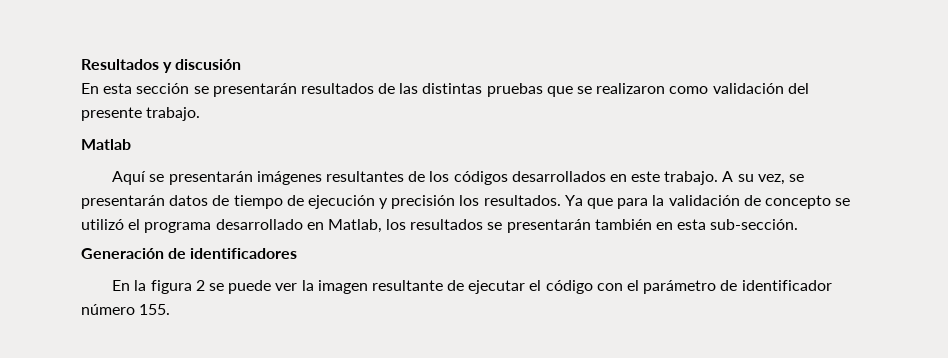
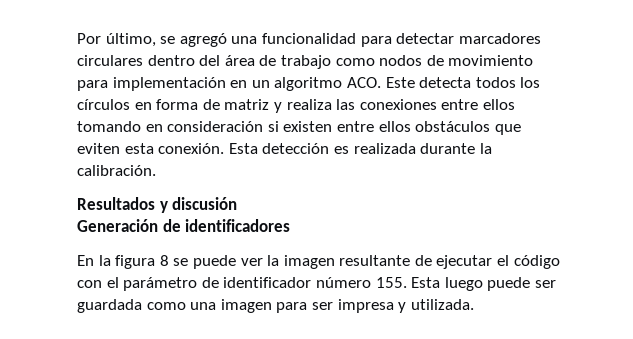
+ Por último, se agregó una funcionalidad para detectar marcadores circulares dentro del área de trabajo como nodos de movimiento para implementación en un algoritmo ACO. Este detecta todos los círculos en forma de matriz y realiza las conexiones entre ellos tomando en consideración si existen entre ellos obstáculos que eviten esta conexión. Esta detección es realizada durante la calibración.
  Resultados y discusión
- En esta sección se presentarán resultados de las distintas pruebas que se realizaron como validación del presente trabajo.
- Matlab
- Aquí se presentarán imágenes resultantes de los códigos desarrollados en este trabajo. A su vez, se presentarán datos de tiempo de ejecución y precisión los resultados. Ya que para la validación de concepto se utilizó el programa desarrollado en Matlab, los resultados se presentarán también en esta sub-sección.
- En la figura 2 se puede ver la imagen resultante de ejecutar el código con el parámetro de identificador número 155.
+ En la figura 8 se puede ver la imagen resultante de ejecutar el código con el parámetro de identificador número 155. Esta luego puede ser guardada como una imagen para ser impresa y utilizada.

